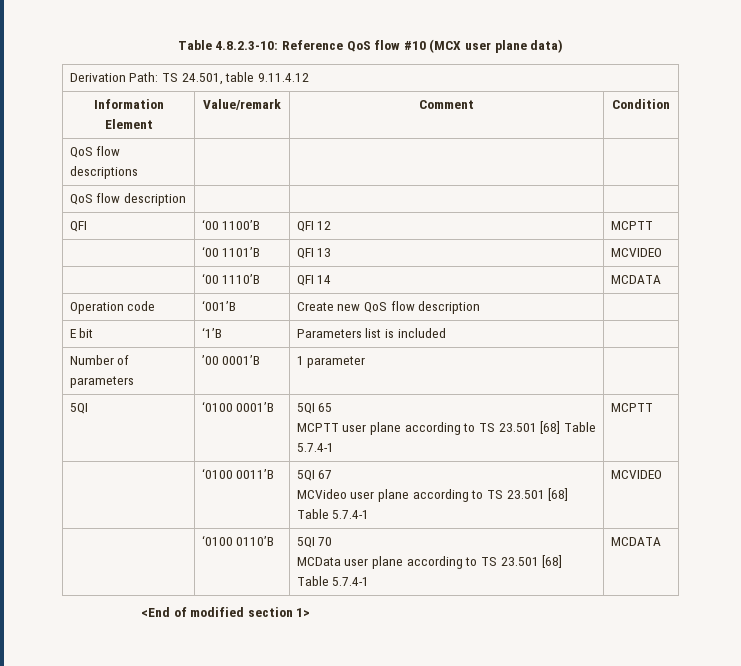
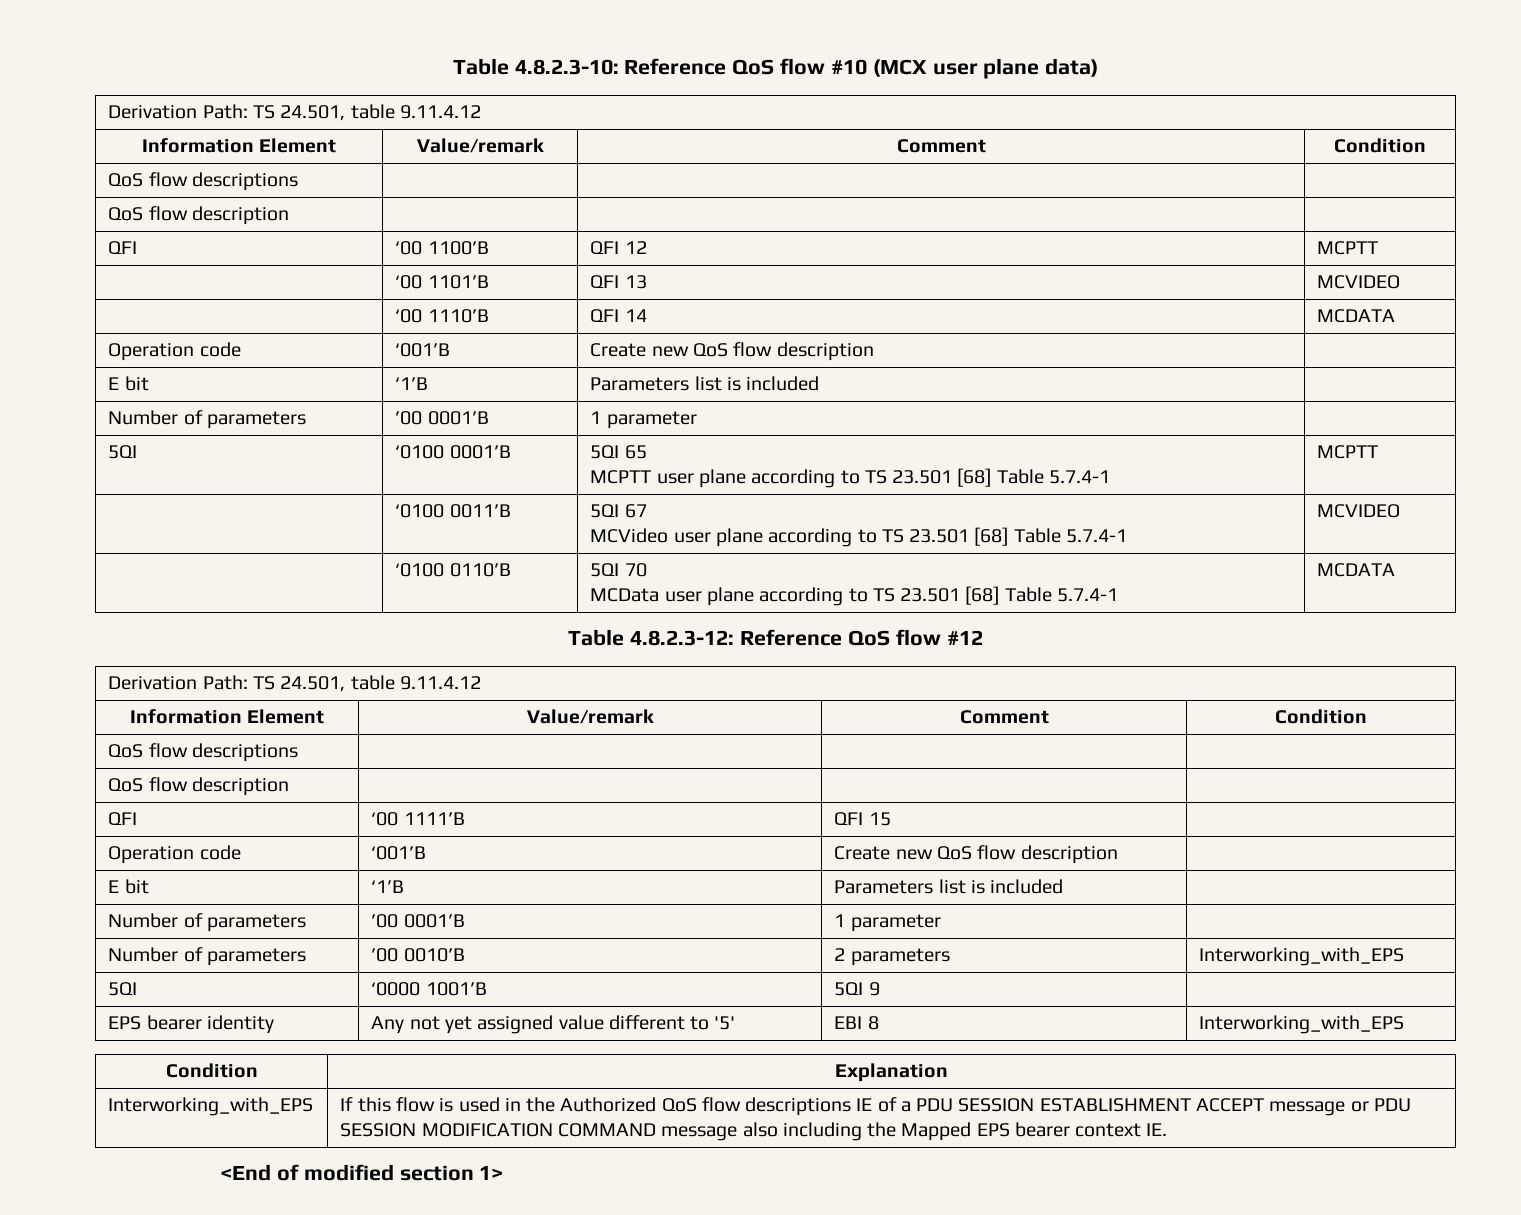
+ Table 4.8.2.3-12: Reference QoS flow #12
+ Derivation Path: TS 24.501, table 9.11.4.12
+ Information Element | Value/remark | Comment | Condition
+ QoS flow descriptions | | |
+ QoS flow description | | |
+ QFI | ‘00 1111’B | QFI 15 |
+ Operation code | ‘001’B | Create new QoS flow description |
+ E bit | ‘1’B | Parameters list is included |
+ Number of parameters | ’00 0001’B | 1 parameter |
+ Number of parameters | ’00 0010’B | 2 parameters | Interworking_with_EPS
+ 5QI | ‘0000 1001’B | 5QI 9 |
+ EPS bearer identity | Any not yet assigned value different to '5' | EBI 8 | Interworking_with_EPS
+ Condition | Explanation
+ Interworking_with_EPS | If this flow is used in the Authorized QoS flow descriptions IE of a PDU SESSION ESTABLISHMENT ACCEPT message or PDU SESSION MODIFICATION COMMAND message also including the Mapped EPS bearer context IE.

